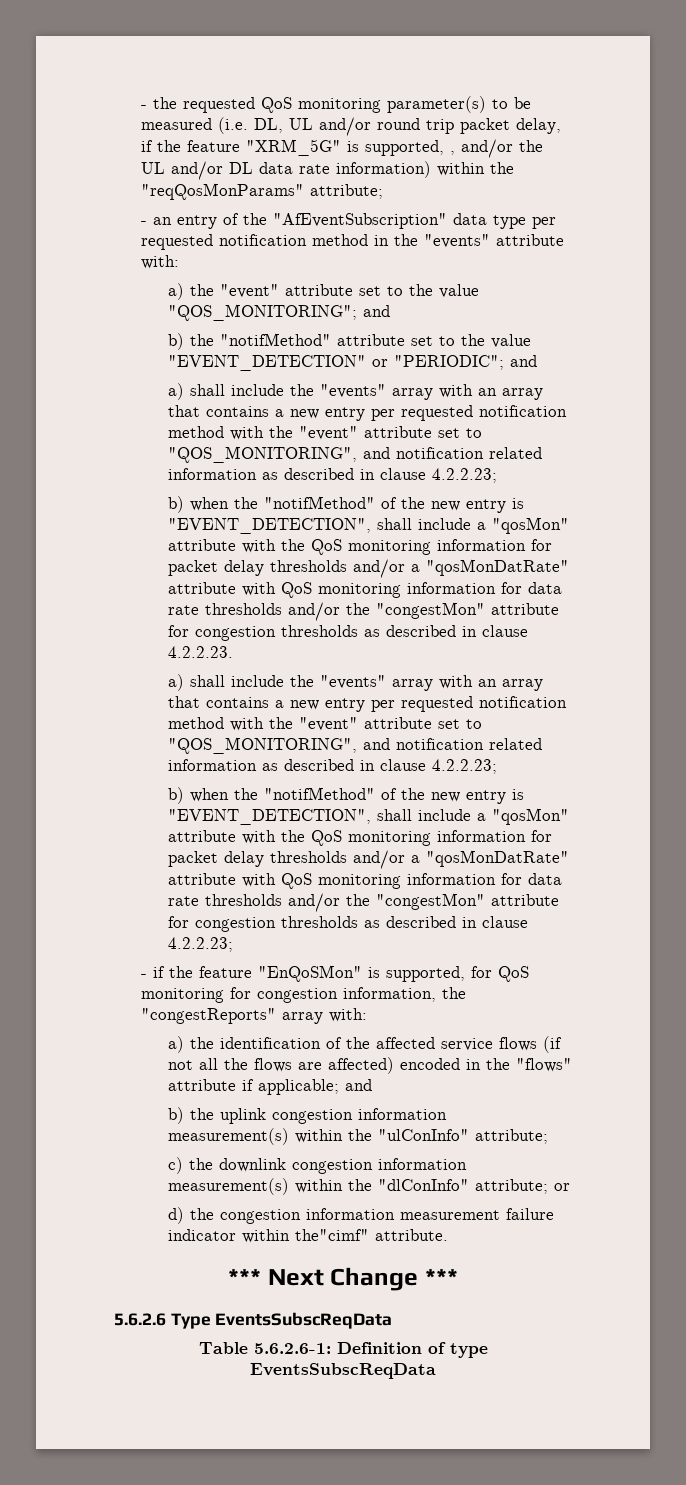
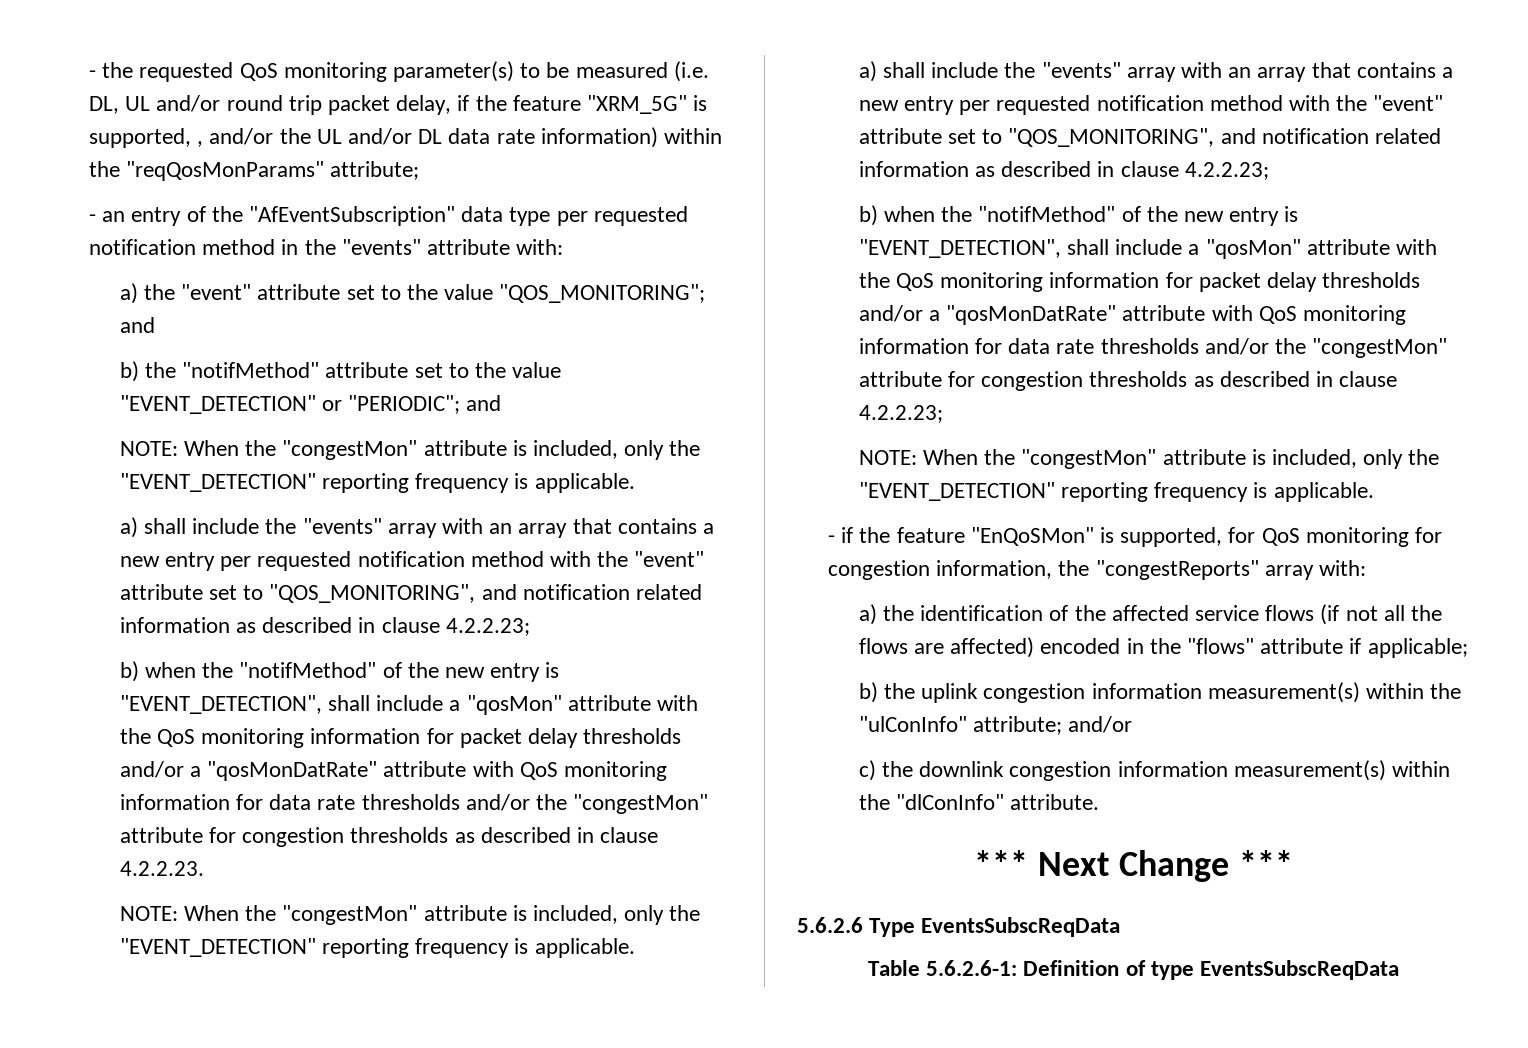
  b) the "notifMethod" attribute set to the value "EVENT_DETECTION" or "PERIODIC"; and
+ NOTE: When the "congestMon" attribute is included, only the "EVENT_DETECTION" reporting frequency is applicable.
  b) when the "notifMethod" of the new entry is "EVENT_DETECTION", shall include a "qosMon" attribute with the QoS monitoring information for packet delay thresholds and/or a "qosMonDatRate" attribute with QoS monitoring information for data rate thresholds and/or the "congestMon" attribute for congestion thresholds as described in clause 4.2.2.23.
+ NOTE: When the "congestMon" attribute is included, only the "EVENT_DETECTION" reporting frequency is applicable.
  b) when the "notifMethod" of the new entry is "EVENT_DETECTION", shall include a "qosMon" attribute with the QoS monitoring information for packet delay thresholds and/or a "qosMonDatRate" attribute with QoS monitoring information for data rate thresholds and/or the "congestMon" attribute for congestion thresholds as described in clause 4.2.2.23;
+ NOTE: When the "congestMon" attribute is included, only the "EVENT_DETECTION" reporting frequency is applicable.
- a) the identification of the affected service flows (if not all the flows are affected) encoded in the "flows" attribute if applicable; and
+ a) the identification of the affected service flows (if not all the flows are affected) encoded in the "flows" attribute if applicable;
- b) the uplink congestion information measurement(s) within the "ulConInfo" attribute;
+ b) the uplink congestion information measurement(s) within the "ulConInfo" attribute; and/or
- c) the downlink congestion information measurement(s) within the "dlConInfo" attribute; or
- d) the congestion information measurement failure indicator within the"cimf" attribute.
+ c) the downlink congestion information measurement(s) within the "dlConInfo" attribute.

